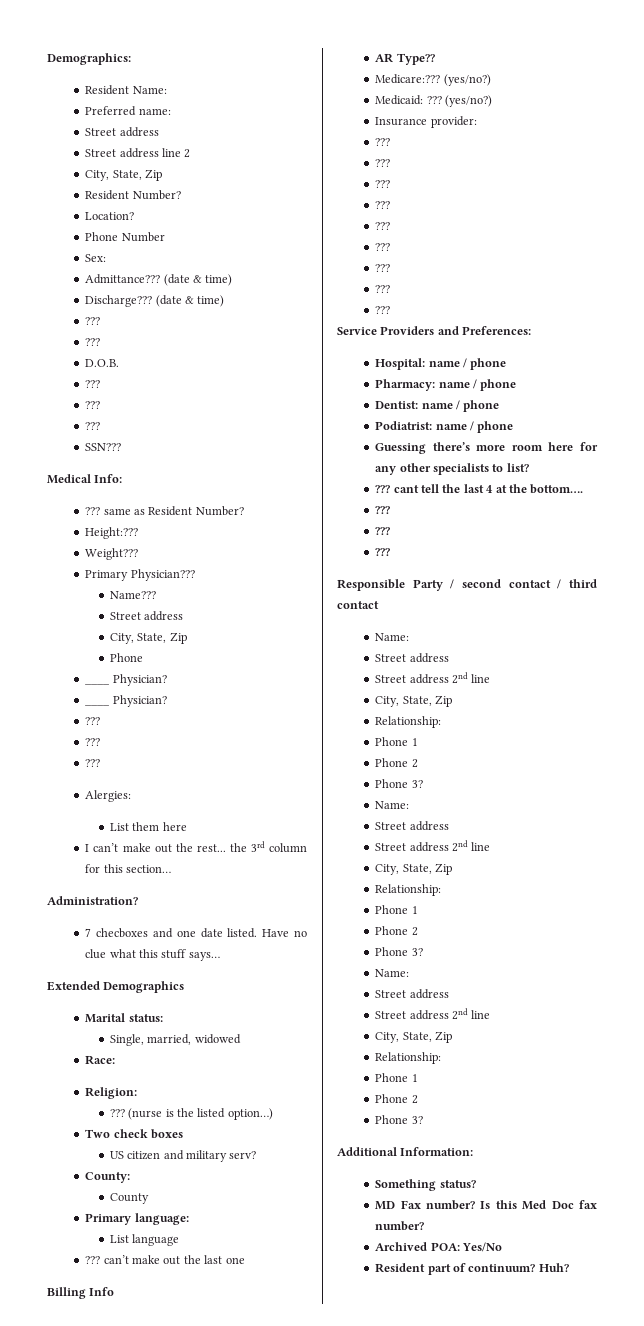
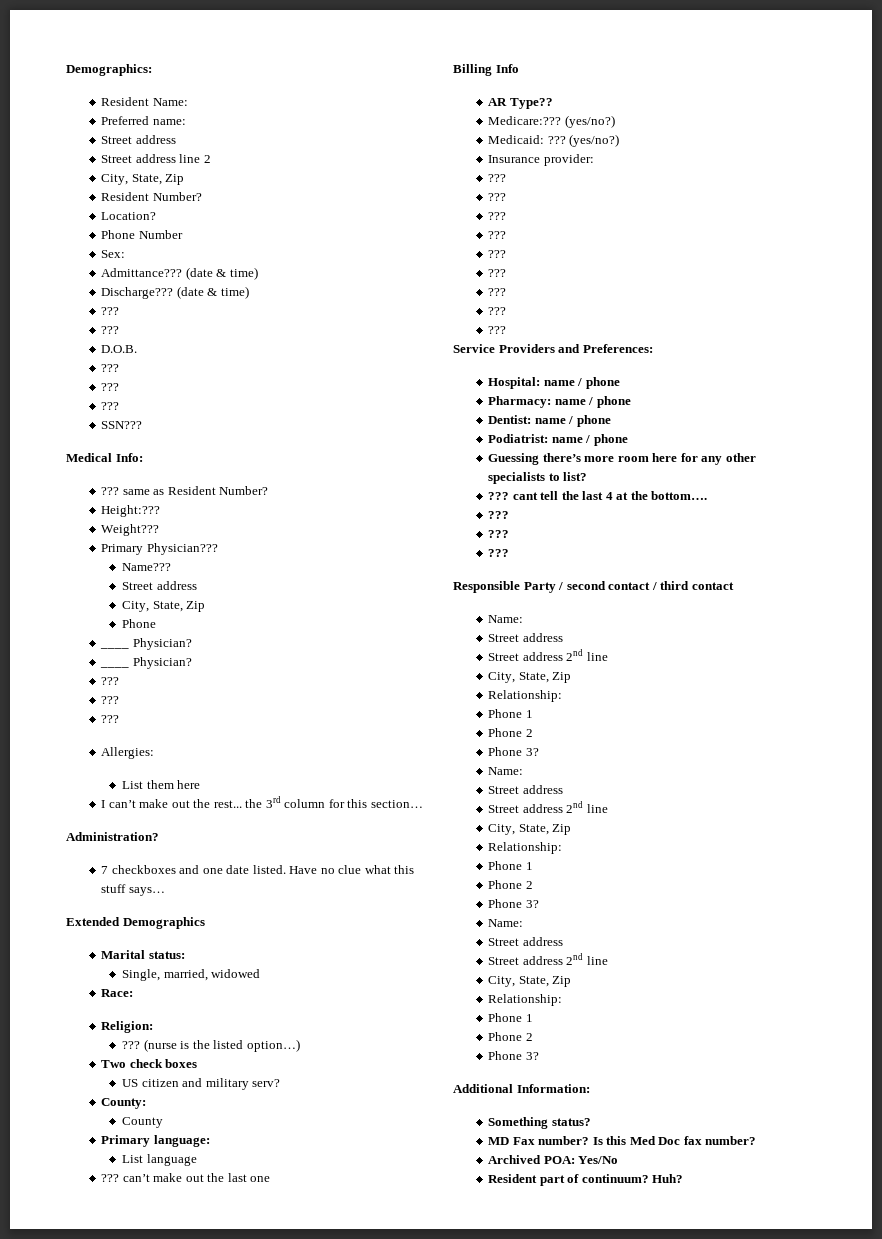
- Alergies:
+ Allergies:
- 7 checboxes and one date listed.
+ 7 checkboxes and one date listed.

